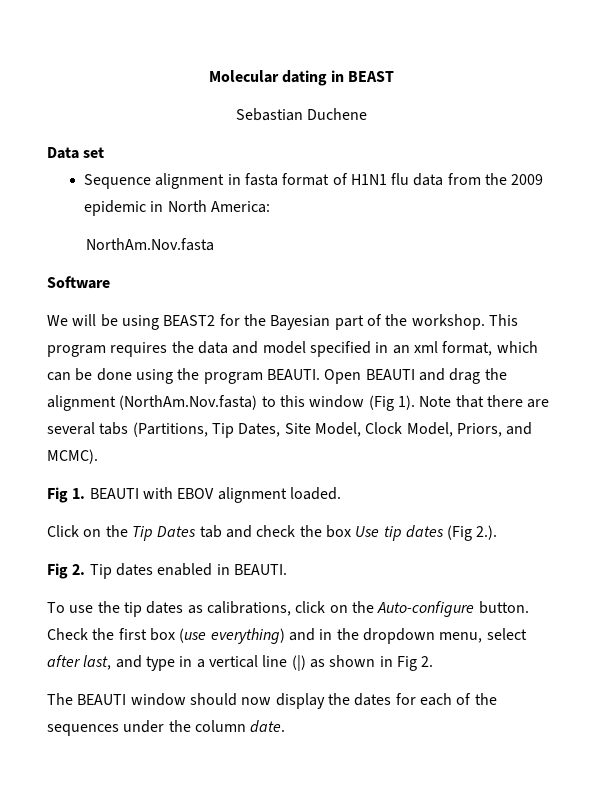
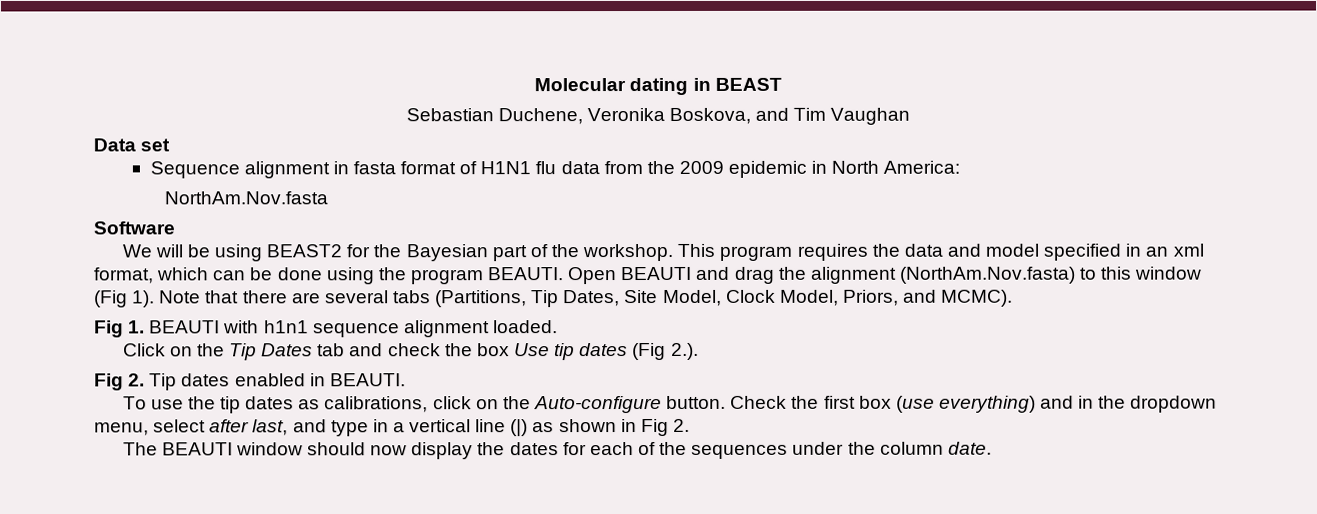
- Sebastian Duchene
+ Sebastian Duchene, Veronika Boskova, and Tim Vaughan
- Fig 1. BEAUTI with EBOV alignment loaded.
+ Fig 1. BEAUTI with h1n1 sequence alignment loaded.

